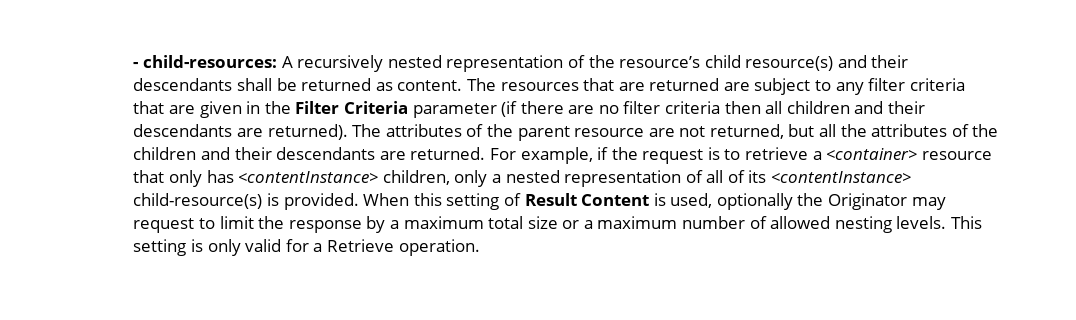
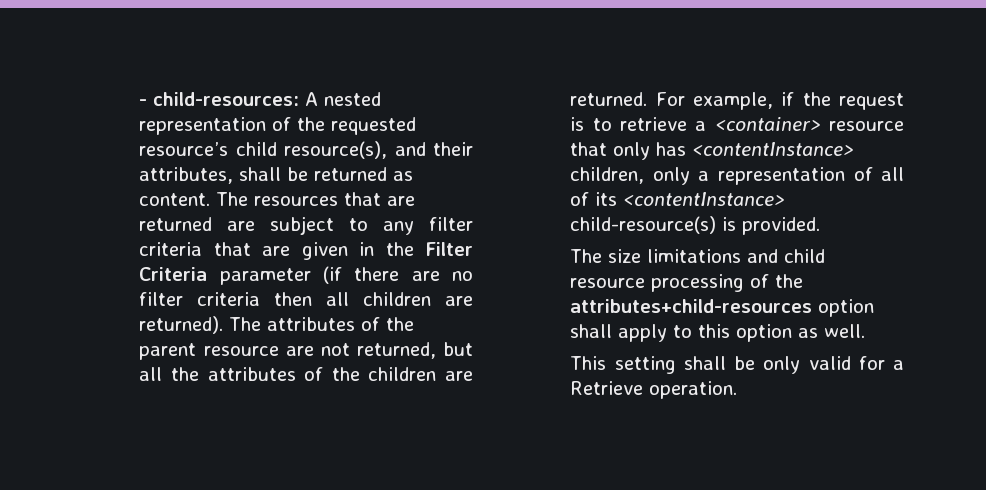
- - child-resources: A recursively nested representation of the resource’s child resource(s) and their descendants shall be returned as content.
+ - child-resources: A nested representation of the requested resource’s child resource(s), and their attributes, shall be returned as content.
- The resources that are returned are subject to any filter criteria that are given in the Filter Criteria parameter (if there are no filter criteria then all children and their descendants are returned).
+ The resources that are returned are subject to any filter criteria that are given in the Filter Criteria parameter (if there are no filter criteria then all children are returned).
- The attributes of the parent resource are not returned, but all the attributes of the children and their descendants are returned.
+ The attributes of the parent resource are not returned, but all the attributes of the children are returned.
- For example, if the request is to retrieve a <container> resource that only has <contentInstance> children, only a nested representation of all of its <contentInstance> child-resource(s) is provided. When this setting of Result Content is used, optionally the Originator may request to limit the response by a maximum total size or a maximum number of allowed nesting levels. This setting is only valid for a Retrieve operation.
+ For example, if the request is to retrieve a <container> resource that only has <contentInstance> children, only a representation of all of its <contentInstance> child-resource(s) is provided.
+ The size limitations and child resource processing of the attributes+child-resources option shall apply to this option as well.
+ This setting shall be only valid for a Retrieve operation.

